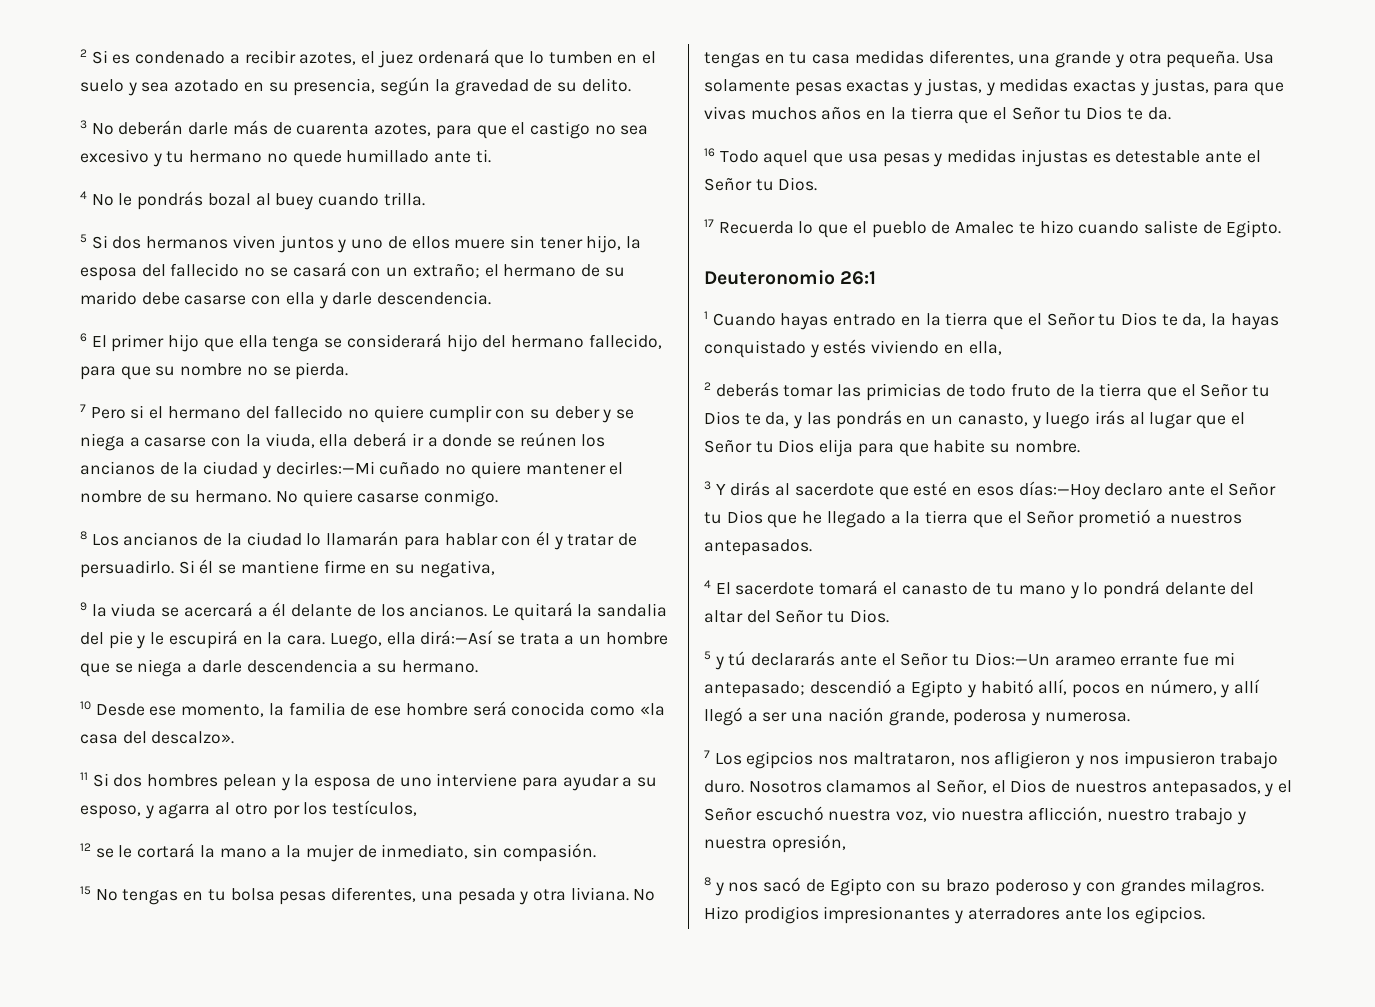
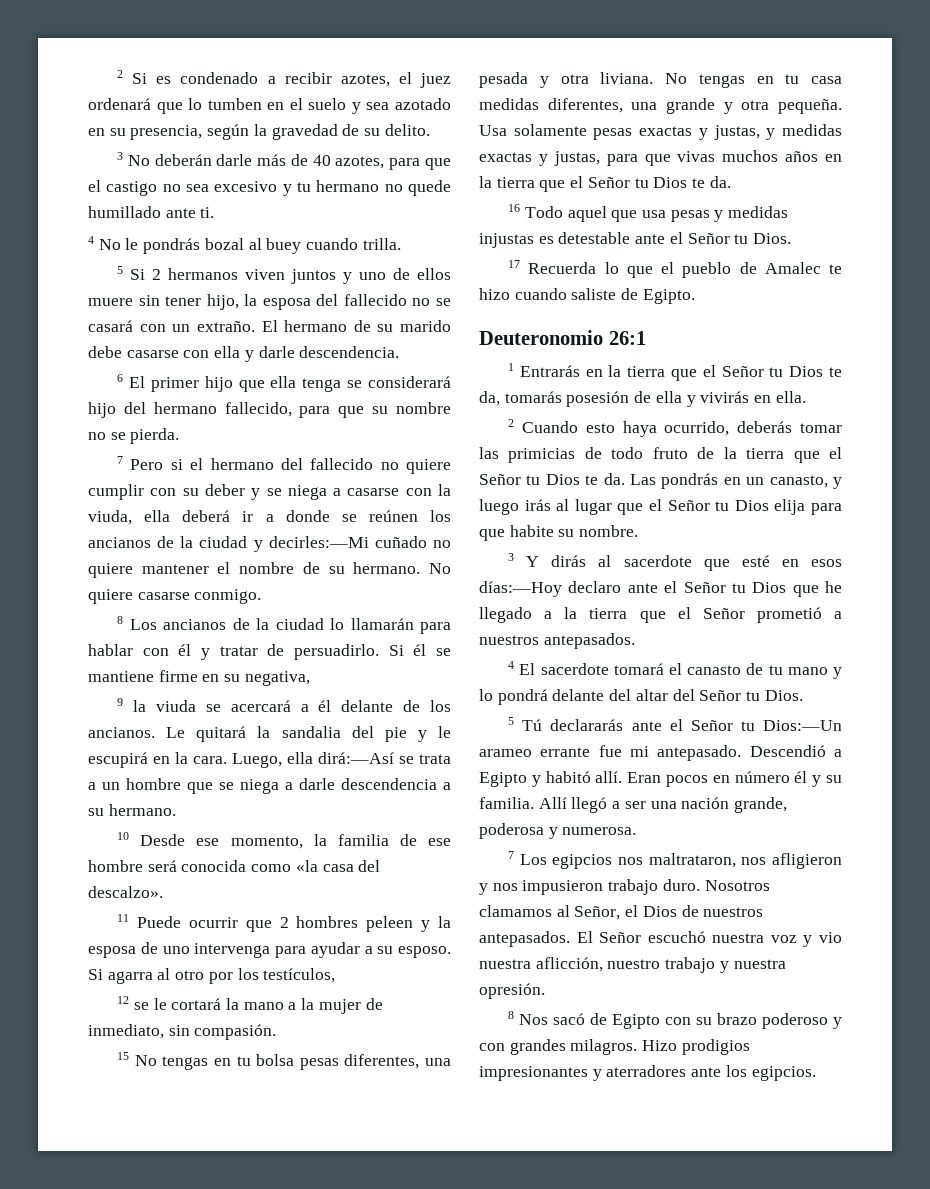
- 3 No deberán darle más de cuarenta azotes, para que el castigo no sea excesivo y tu hermano no quede humillado ante ti.
+ 3 No deberán darle más de 40 azotes, para que el castigo no sea excesivo y tu hermano no quede humillado ante ti.
- 5 Si dos hermanos viven juntos y uno de ellos muere sin tener hijo, la esposa del fallecido no se casará con un extraño; el hermano de su marido debe casarse con ella y darle descendencia.
+ 5 Si 2 hermanos viven juntos y uno de ellos muere sin tener hijo, la esposa del fallecido no se casará con un extraño. El hermano de su marido debe casarse con ella y darle descendencia.
- 11 Si dos hombres pelean y la esposa de uno interviene para ayudar a su esposo, y agarra al otro por los testículos,
+ 11 Puede ocurrir que 2 hombres peleen y la esposa de uno intervenga para ayudar a su esposo. Si agarra al otro por los testículos,
- 1 Cuando hayas entrado en la tierra que el Señor tu Dios te da, la hayas conquistado y estés viviendo en ella,
- 2 deberás tomar las primicias de todo fruto de la tierra que el Señor tu Dios te da, y las pondrás en un canasto, y luego irás al lugar que el Señor tu Dios elija para que habite su nombre.
+ 1 Entrarás en la tierra que el Señor tu Dios te da, tomarás posesión de ella y vivirás en ella.
+ 2 Cuando esto haya ocurrido, deberás tomar las primicias de todo fruto de la tierra que el Señor tu Dios te da. Las pondrás en un canasto, y luego irás al lugar que el Señor tu Dios elija para que habite su nombre.
- 5 y tú declararás ante el Señor tu Dios:—Un arameo errante fue mi antepasado; descendió a Egipto y habitó allí, pocos en número, y allí llegó a ser una nación grande, poderosa y numerosa.
+ 5 Tú declararás ante el Señor tu Dios:—Un arameo errante fue mi antepasado. Descendió a Egipto y habitó allí. Eran pocos en número él y su familia. Allí llegó a ser una nación grande, poderosa y numerosa.
- Nosotros clamamos al Señor, el Dios de nuestros antepasados, y el Señor escuchó nuestra voz, vio nuestra aflicción, nuestro trabajo y nuestra opresión,
- 8 y nos sacó de Egipto con su brazo poderoso y con grandes milagros.
+ Nosotros clamamos al Señor, el Dios de nuestros antepasados. El Señor escuchó nuestra voz y vio nuestra aflicción, nuestro trabajo y nuestra opresión.
+ 8 Nos sacó de Egipto con su brazo poderoso y con grandes milagros.

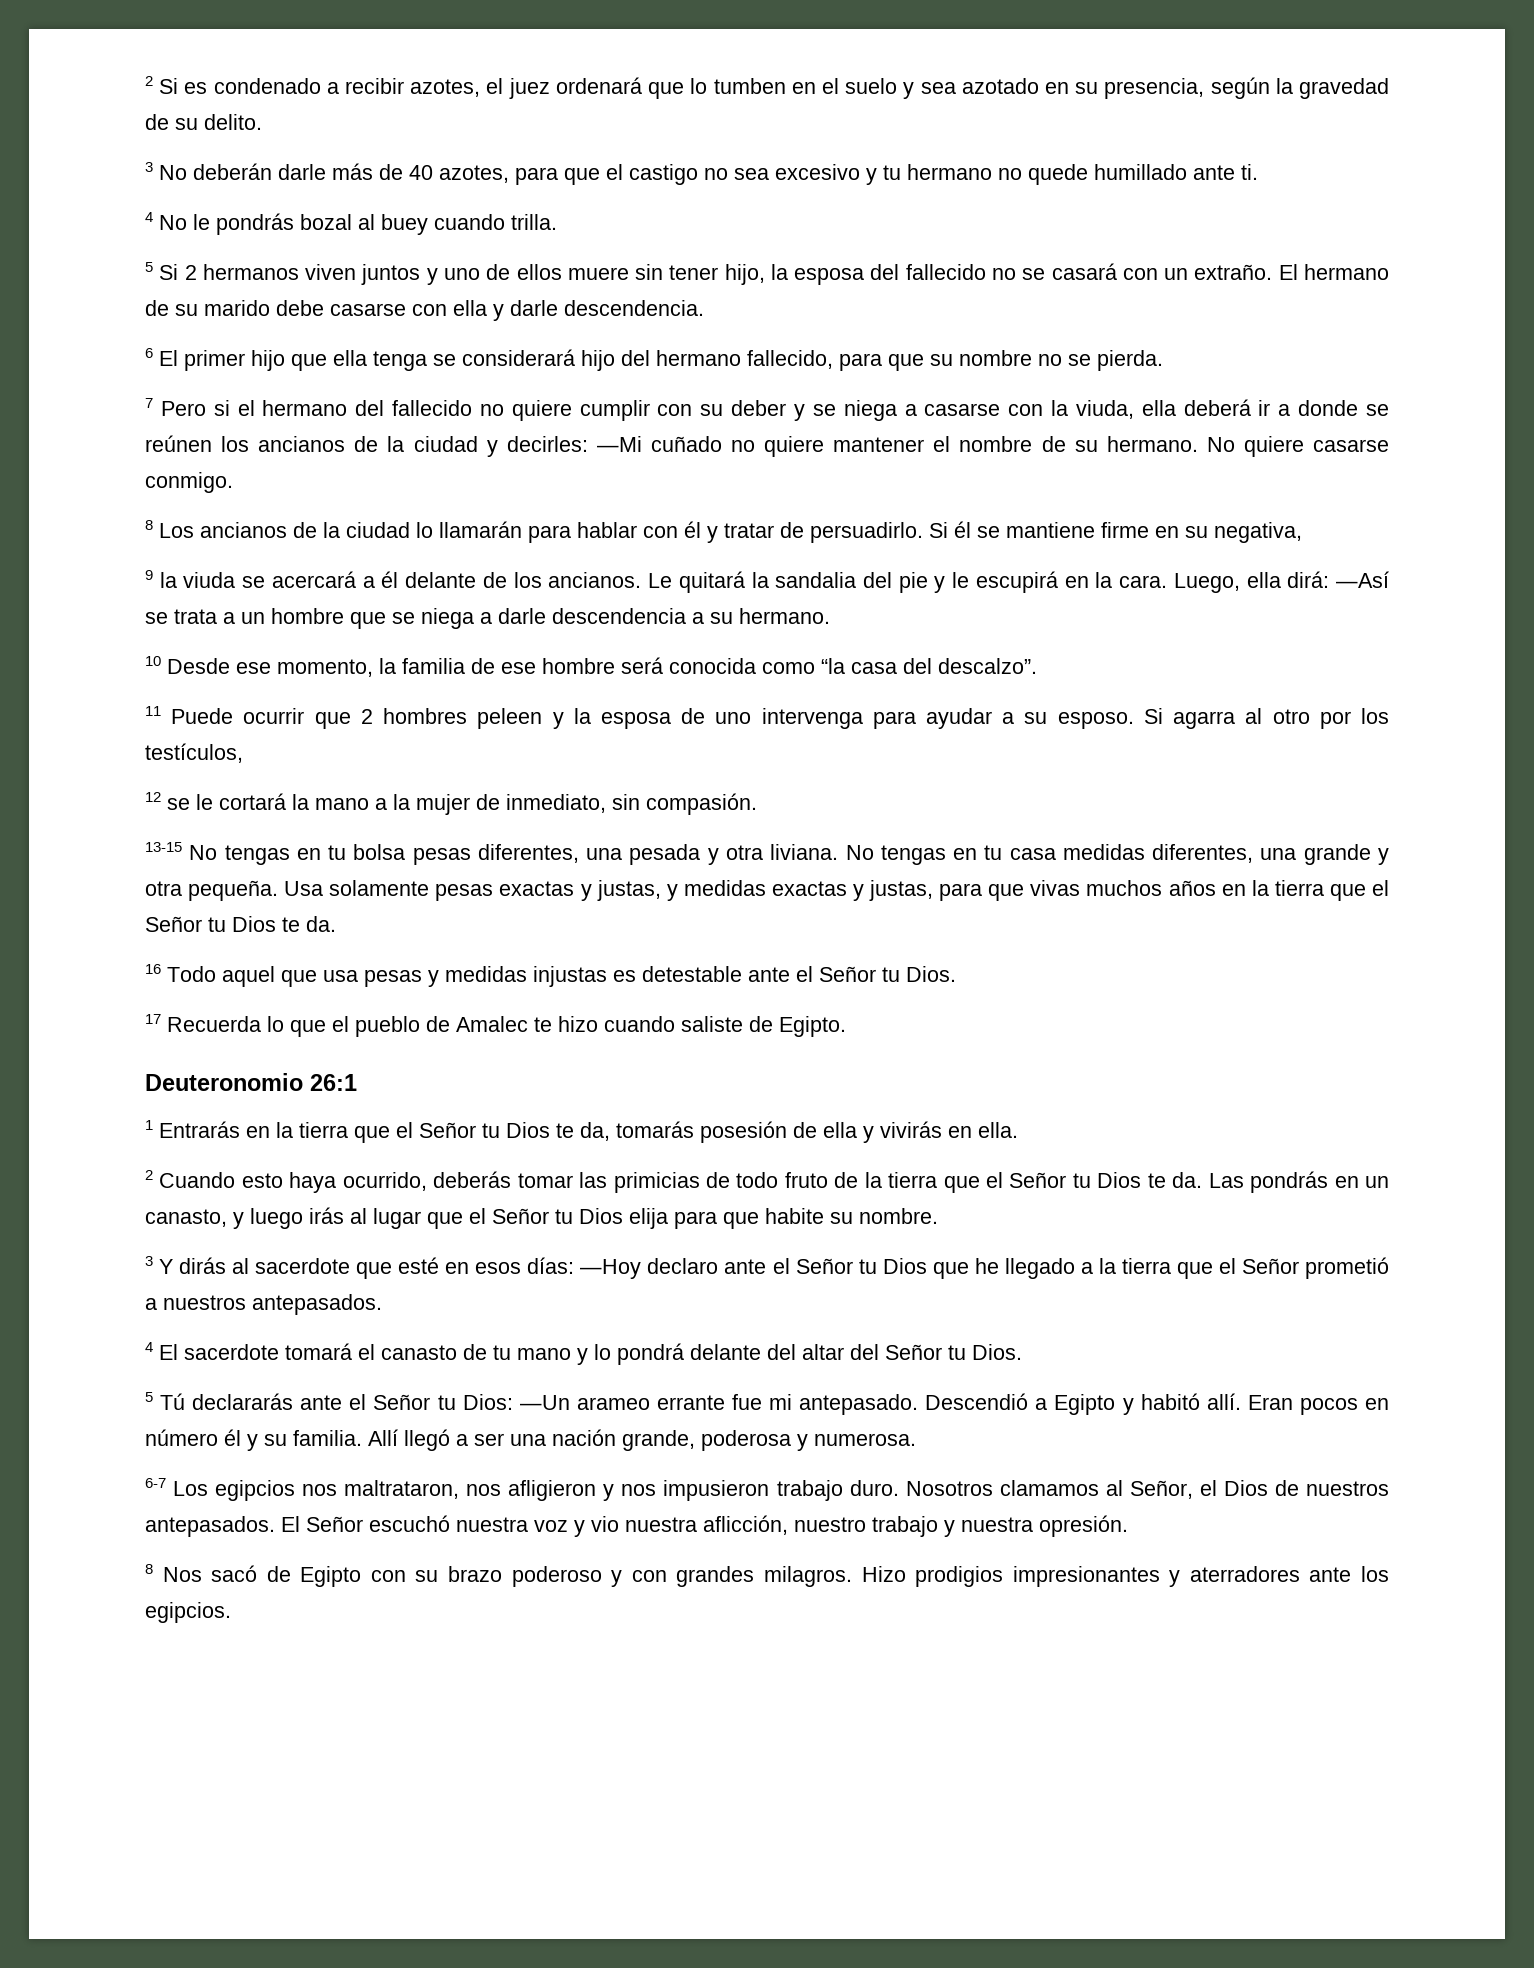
- 7 Pero si el hermano del fallecido no quiere cumplir con su deber y se niega a casarse con la viuda, ella deberá ir a donde se reúnen los ancianos de la ciudad y decirles:—Mi cuñado no quiere mantener el nombre de su hermano.
+ 7 Pero si el hermano del fallecido no quiere cumplir con su deber y se niega a casarse con la viuda, ella deberá ir a donde se reúnen los ancianos de la ciudad y decirles: —Mi cuñado no quiere mantener el nombre de su hermano.
- Luego, ella dirá:—Así se trata a un hombre que se niega a darle descendencia a su hermano.
+ Luego, ella dirá: —Así se trata a un hombre que se niega a darle descendencia a su hermano.
- 10 Desde ese momento, la familia de ese hombre será conocida como «la casa del descalzo».
+ 10 Desde ese momento, la familia de ese hombre será conocida como “la casa del descalzo”.
- 15 No tengas en tu bolsa pesas diferentes, una pesada y otra liviana.
+ 13-15 No tengas en tu bolsa pesas diferentes, una pesada y otra liviana.
- 3 Y dirás al sacerdote que esté en esos días:—Hoy declaro ante el Señor tu Dios que he llegado a la tierra que el Señor prometió a nuestros antepasados.
+ 3 Y dirás al sacerdote que esté en esos días: —Hoy declaro ante el Señor tu Dios que he llegado a la tierra que el Señor prometió a nuestros antepasados.
- 5 Tú declararás ante el Señor tu Dios:—Un arameo errante fue mi antepasado.
+ 5 Tú declararás ante el Señor tu Dios: —Un arameo errante fue mi antepasado.
- 7 Los egipcios nos maltrataron, nos afligieron y nos impusieron trabajo duro.
+ 6-7 Los egipcios nos maltrataron, nos afligieron y nos impusieron trabajo duro.

